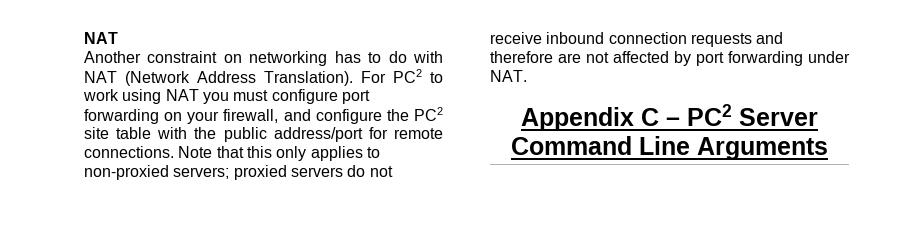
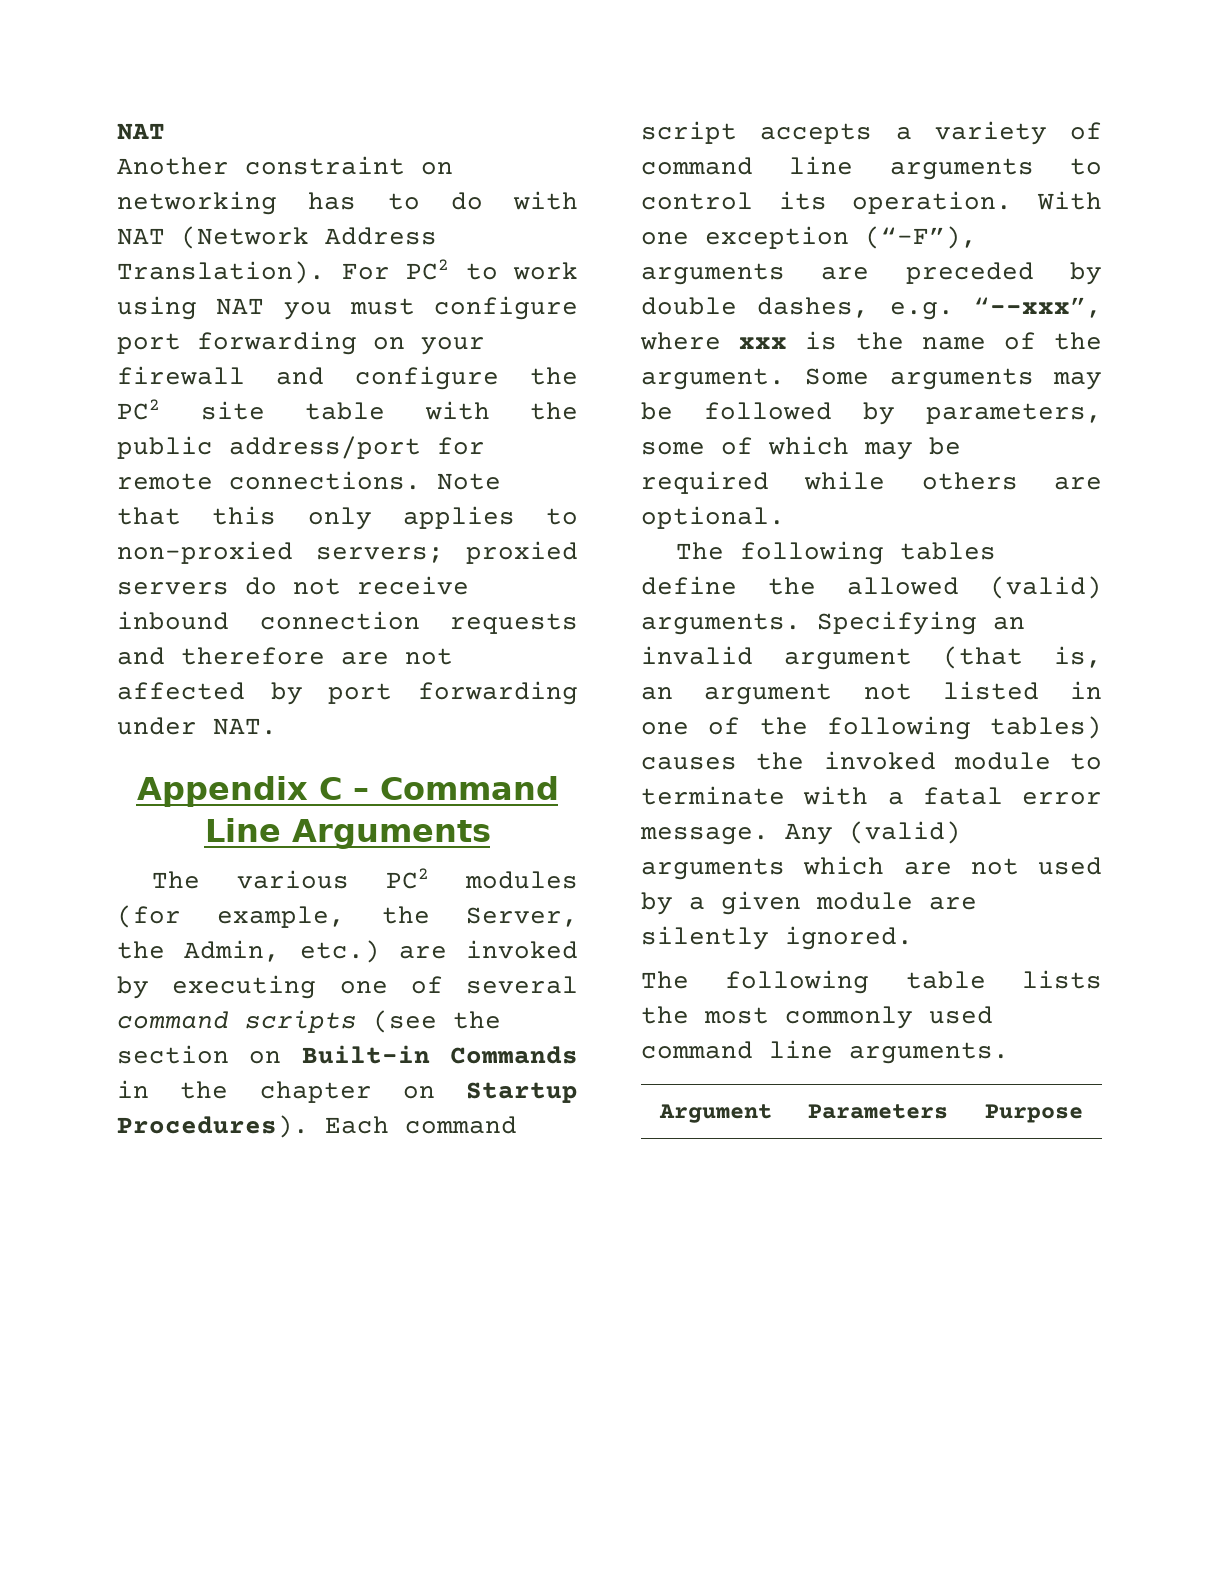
- For PC2 to work using NAT you must configure port forwarding on your firewall, and configure the PC2 site table with the public address/port for remote connections.
+ For PC2 to work using NAT you must configure port forwarding on your firewall and configure the PC2 site table with the public address/port for remote connections.
- Appendix C – PC2 Server Command Line Arguments
+ Appendix C – Command Line Arguments
+ The various PC2 modules (for example, the Server, the Admin, etc.) are invoked by executing one of several command scripts (see the section on Built-in Commands in the chapter on Startup Procedures). Each command script accepts a variety of command line arguments to control its operation. With one exception (“-F”), arguments are preceded by double dashes, e.g. “--xxx”, where xxx is the name of the argument. Some arguments may be followed by parameters, some of which may be required while others are optional.
+ The following tables define the allowed (valid) arguments. Specifying an invalid argument (that is, an argument not listed in one of the following tables) causes the invoked module to terminate with a fatal error message. Any (valid) arguments which are not used by a given module are silently ignored.
+ The following table lists the most commonly used command line arguments.
+ Argument | Parameters | Purpose

